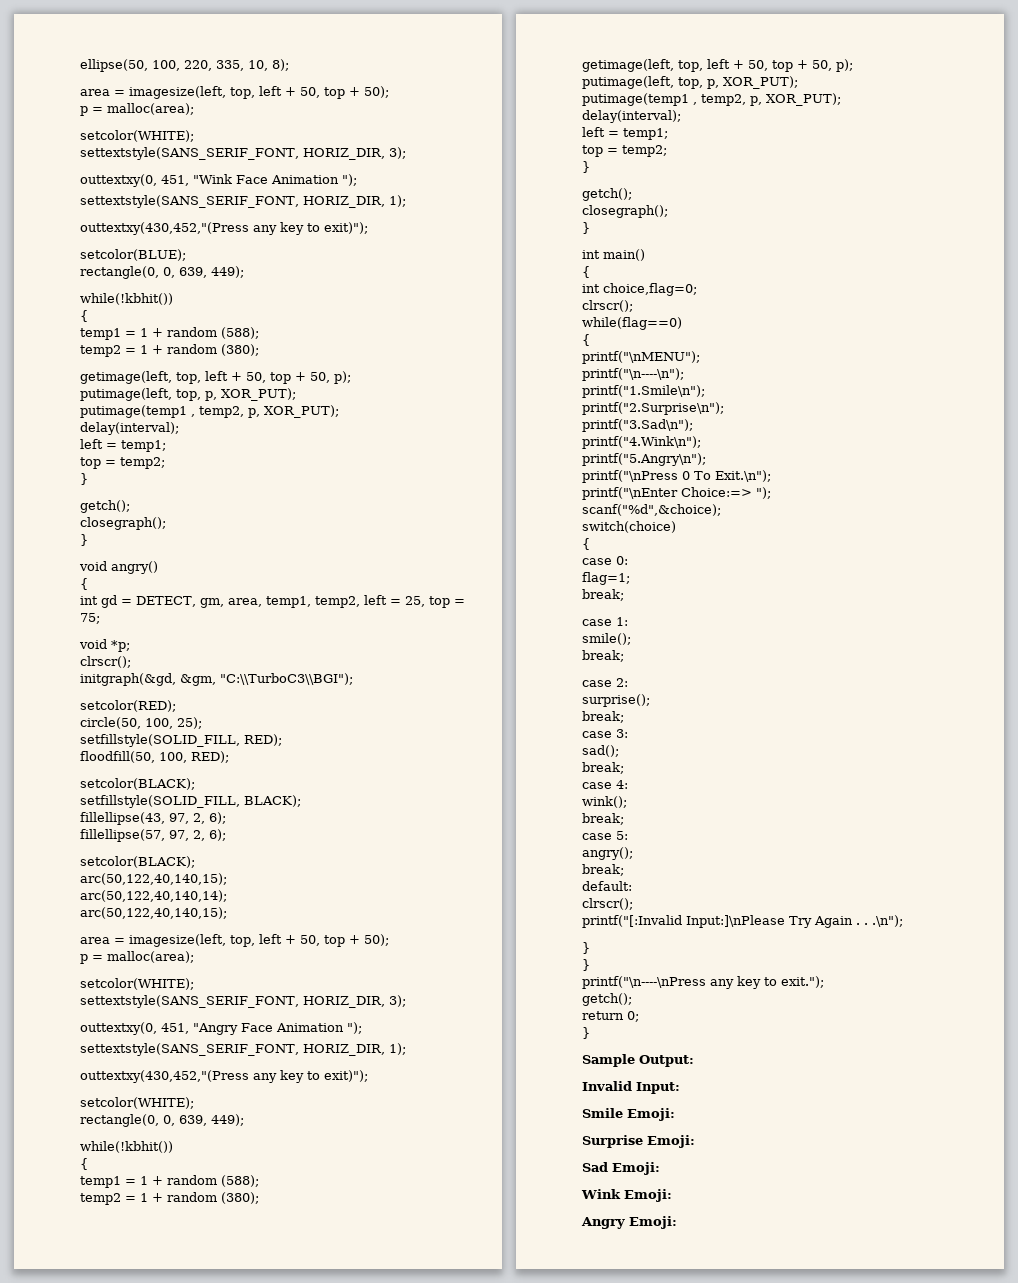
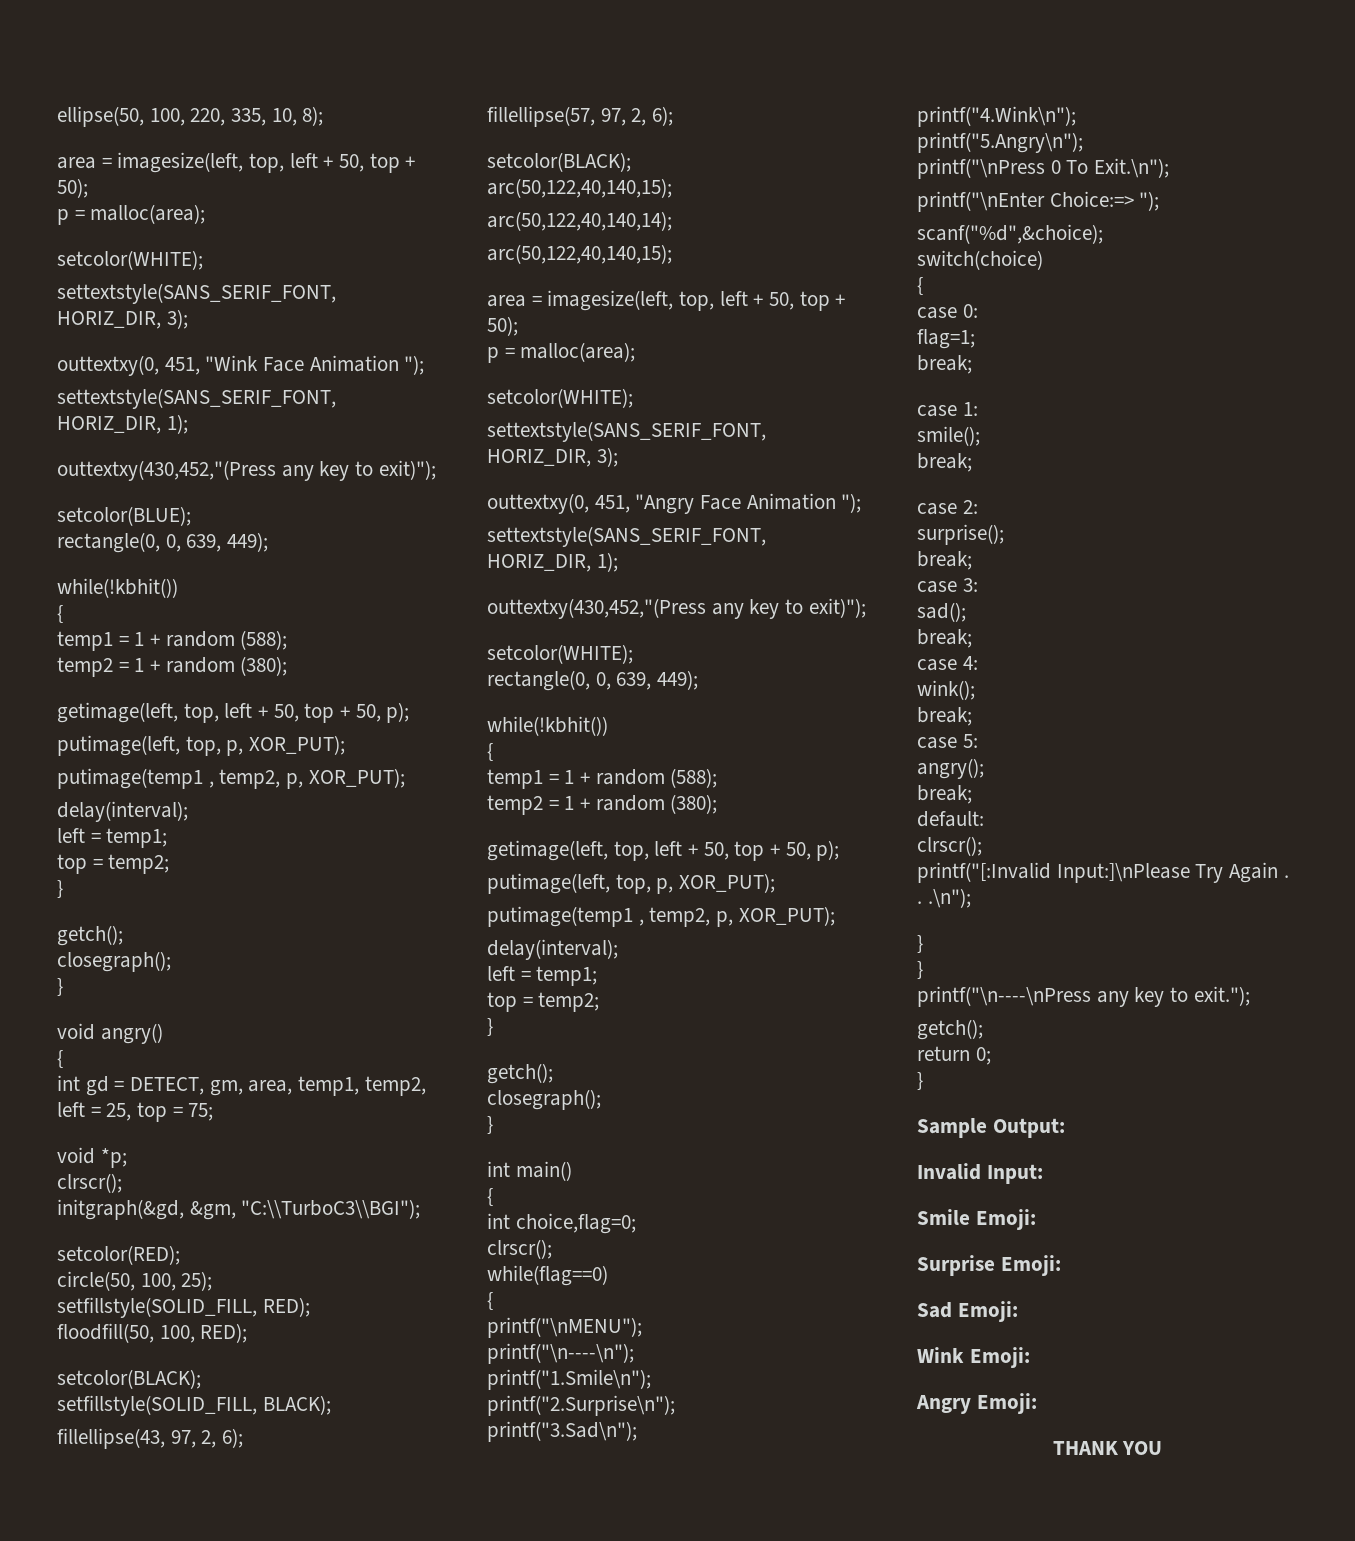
+ THANK YOU

